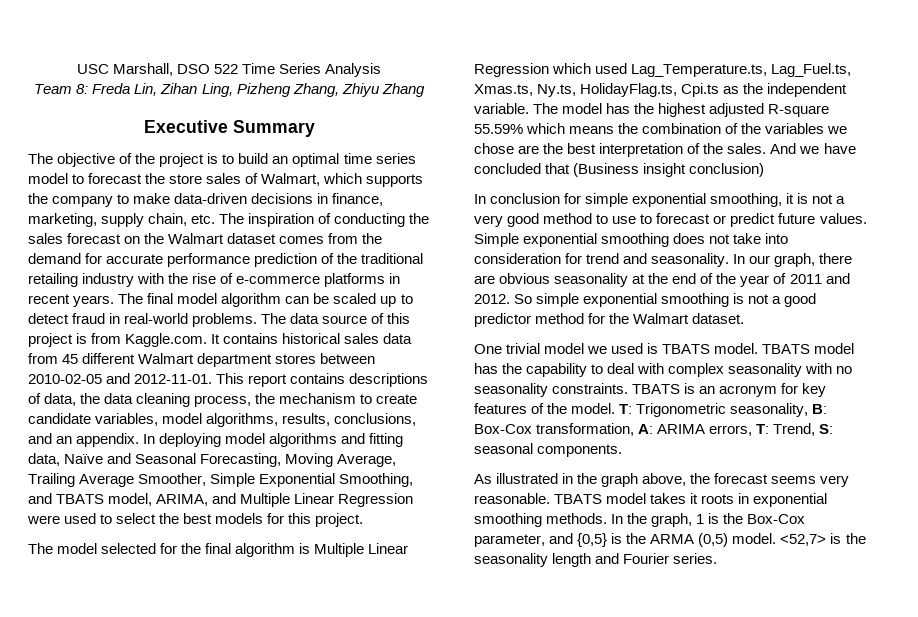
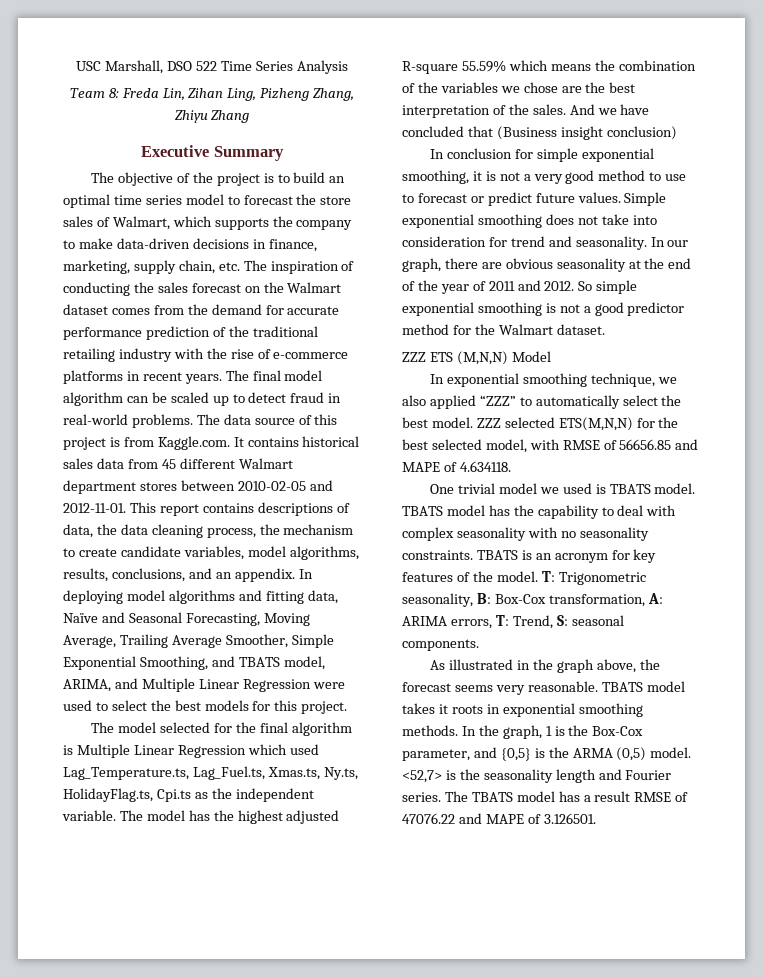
+ ZZZ ETS (M,N,N) Model
+ In exponential smoothing technique, we also applied “ZZZ” to automatically select the best model. ZZZ selected ETS(M,N,N) for the best selected model, with RMSE of 56656.85 and MAPE of 4.634118.
+ The TBATS model has a result RMSE of 47076.22 and MAPE of 3.126501.

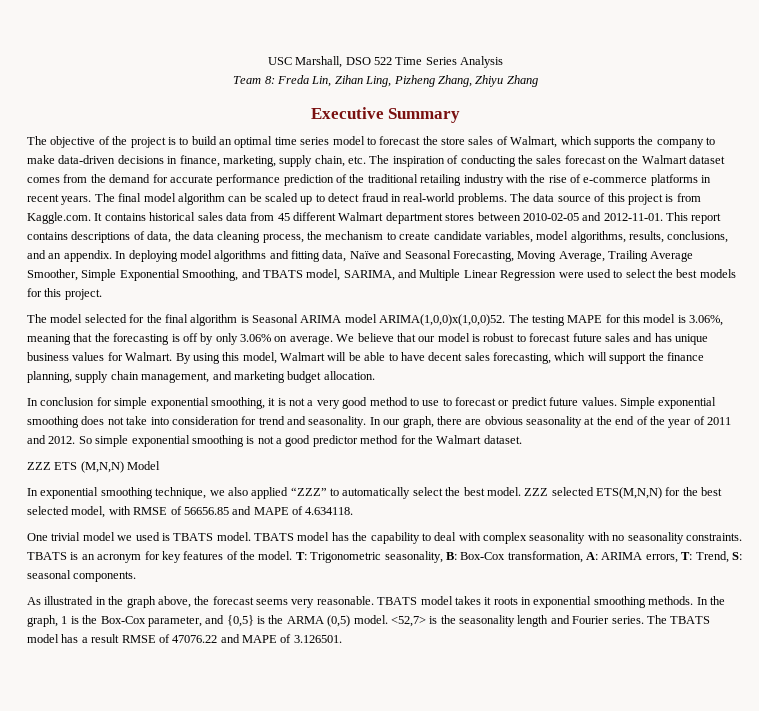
- In deploying model algorithms and fitting data, Naïve and Seasonal Forecasting, Moving Average, Trailing Average Smoother, Simple Exponential Smoothing, and TBATS model, ARIMA, and Multiple Linear Regression were used to select the best models for this project.
+ In deploying model algorithms and fitting data, Naïve and Seasonal Forecasting, Moving Average, Trailing Average Smoother, Simple Exponential Smoothing, and TBATS model, SARIMA, and Multiple Linear Regression were used to select the best models for this project.
- The model selected for the final algorithm is Multiple Linear Regression which used Lag_Temperature.ts, Lag_Fuel.ts, Xmas.ts, Ny.ts, HolidayFlag.ts, Cpi.ts as the independent variable. The model has the highest adjusted R-square 55.59% which means the combination of the variables we chose are the best interpretation of the sales. And we have concluded that (Business insight conclusion)
+ The model selected for the final algorithm is Seasonal ARIMA model ARIMA(1,0,0)x(1,0,0)52. The testing MAPE for this model is 3.06%, meaning that the forecasting is off by only 3.06% on average. We believe that our model is robust to forecast future sales and has unique business values for Walmart. By using this model, Walmart will be able to have decent sales forecasting, which will support the finance planning, supply chain management, and marketing budget allocation.

